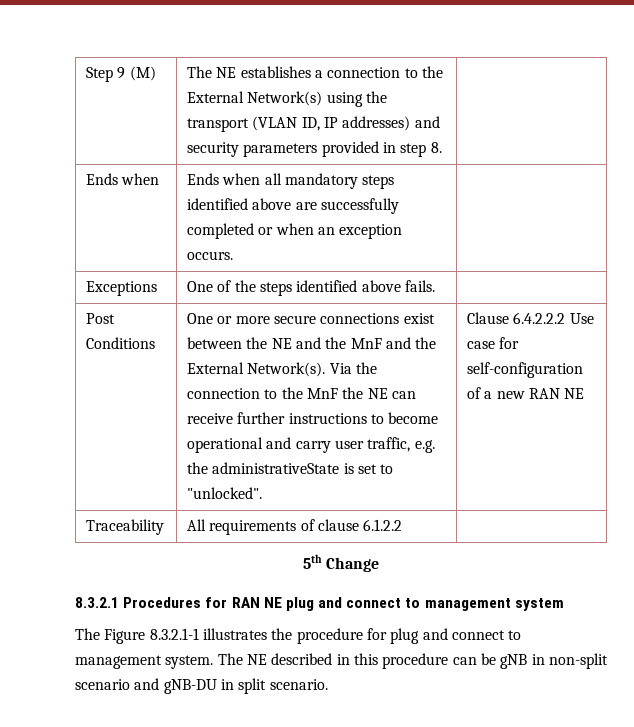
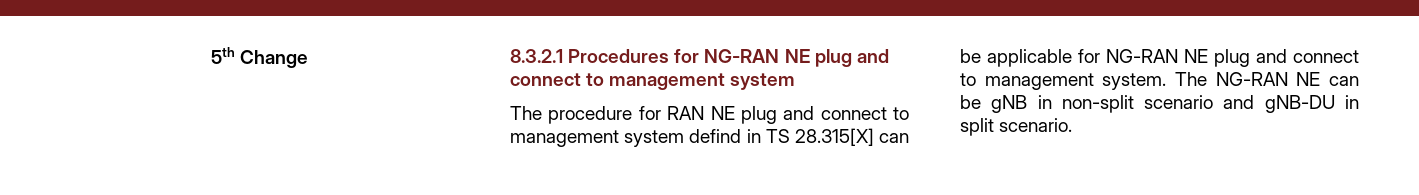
- Step 9 (M) | The NE establishes a connection to the External Network(s) using the transport (VLAN ID, IP addresses) and security parameters provided in step 8. |
- Ends when | Ends when all mandatory steps identified above are successfully completed or when an exception occurs. |
- Exceptions | One of the steps identified above fails. |
- Post Conditions | One or more secure connections exist between the NE and the MnF and the External Network(s). Via the connection to the MnF the NE can receive further instructions to become operational and carry user traffic, e.g. the administrativeState is set to "unlocked". | Clause 6.4.2.2.2 Use case for self-configuration of a new RAN NE
- Traceability | All requirements of clause 6.1.2.2 |
- 8.3.2.1 Procedures for RAN NE plug and connect to management system
- The Figure 8.3.2.1-1 illustrates the procedure for plug and connect to management system.
+ 8.3.2.1 Procedures for NG-RAN NE plug and connect to management system
+ The procedure for RAN NE plug and connect to management system defind in TS 28.315[X] can be applicable for NG-RAN NE plug and connect to management system.
- The NE described in this procedure can be gNB in non-split scenario and gNB-DU in split scenario.
+ The NG-RAN NE can be gNB in non-split scenario and gNB-DU in split scenario.

